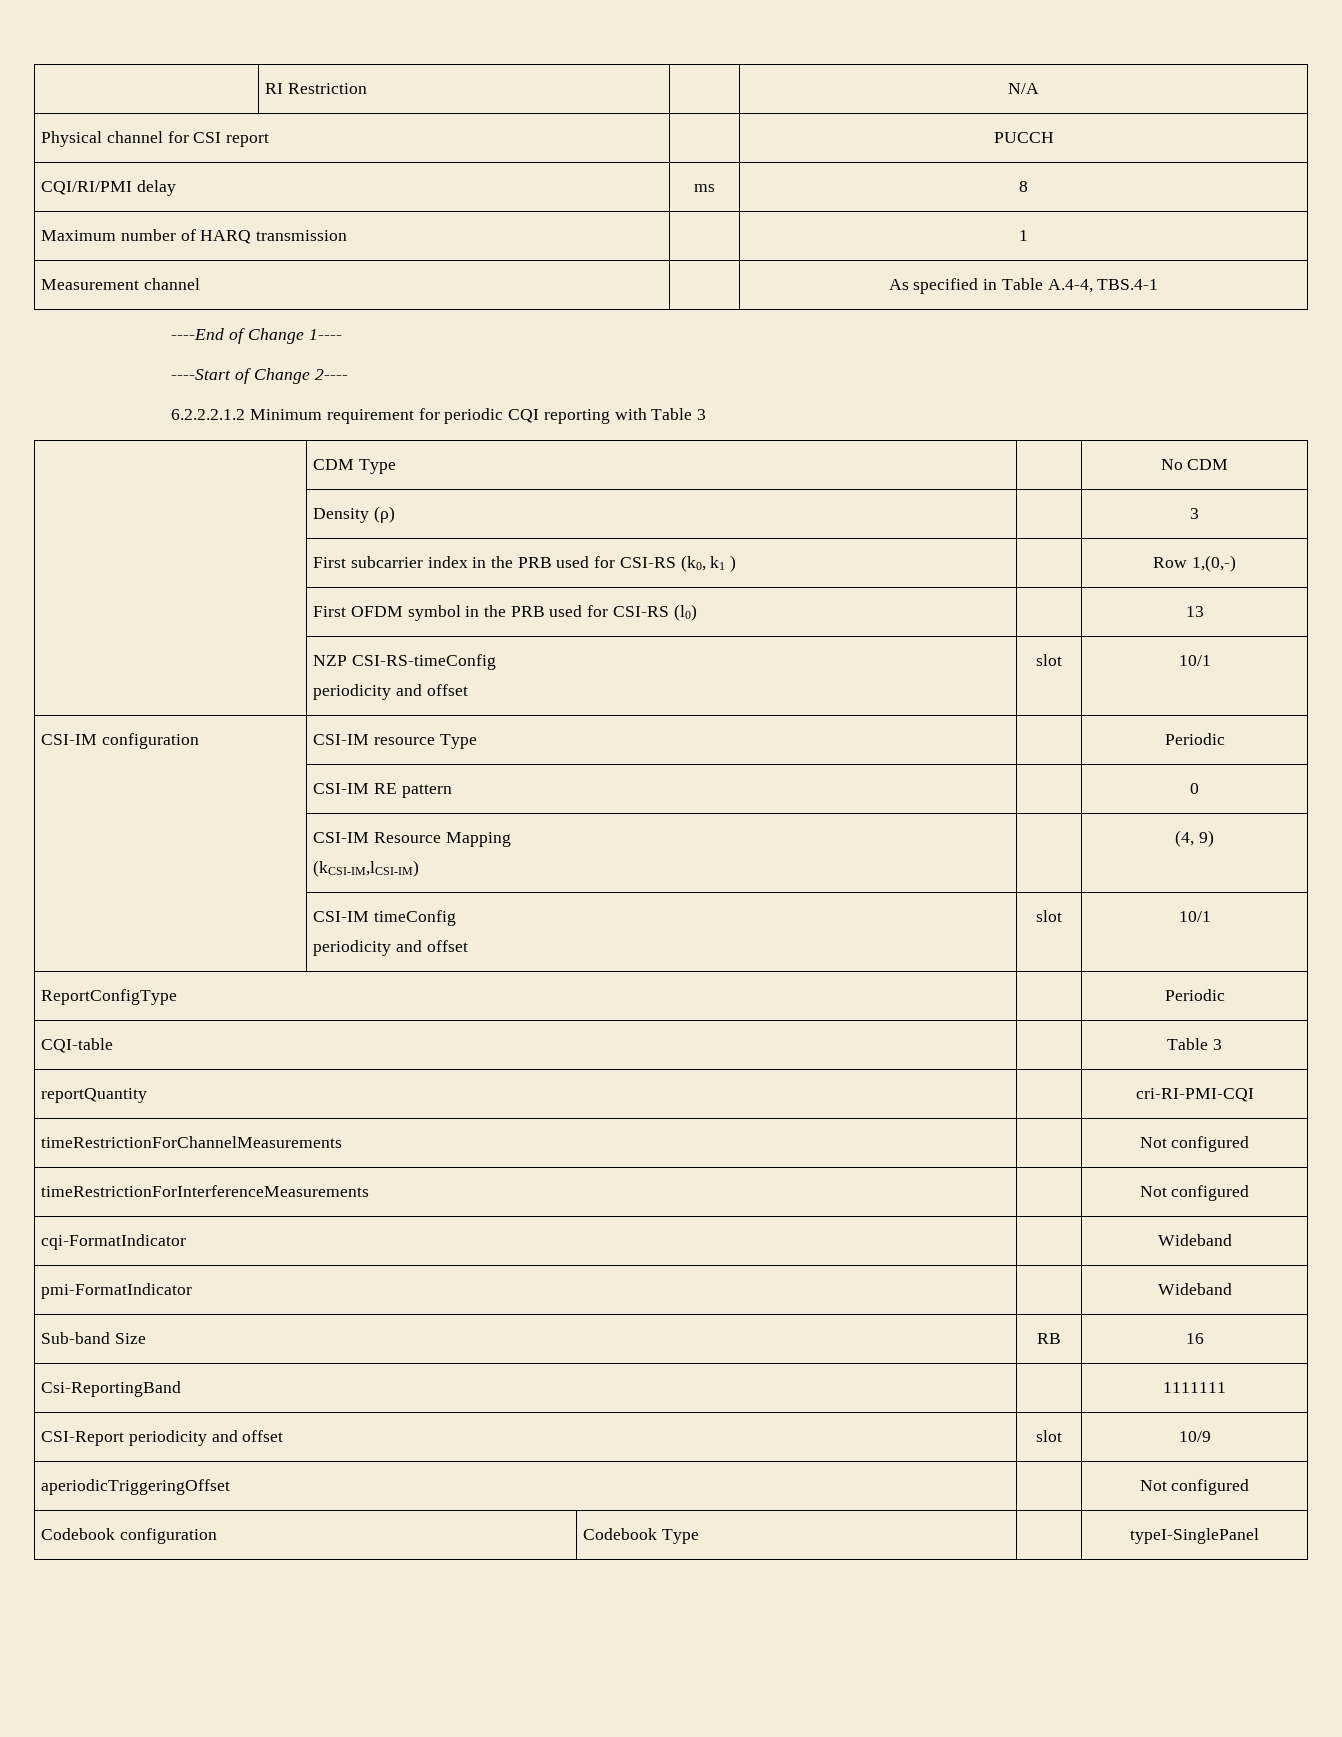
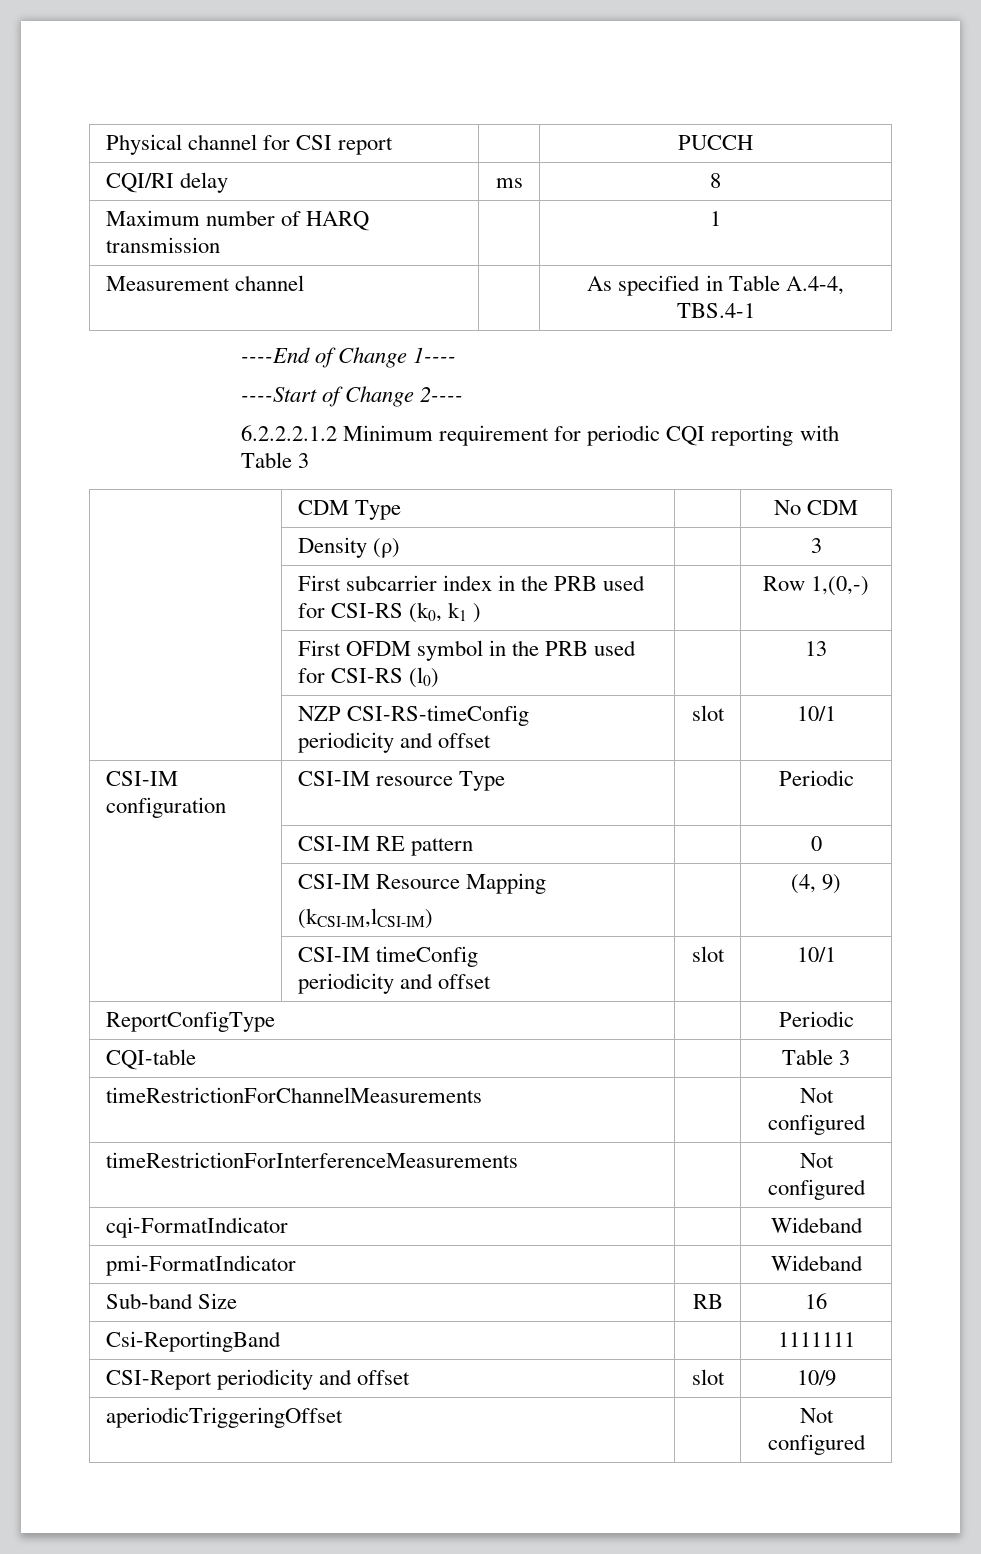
- | RI Restriction | | N/A
- CQI/RI/PMI delay | ms | 8
+ CQI/RI delay | ms | 8
- reportQuantity | | cri-RI-PMI-CQI
- Codebook configuration | Codebook Type | | typeI-SinglePanel

